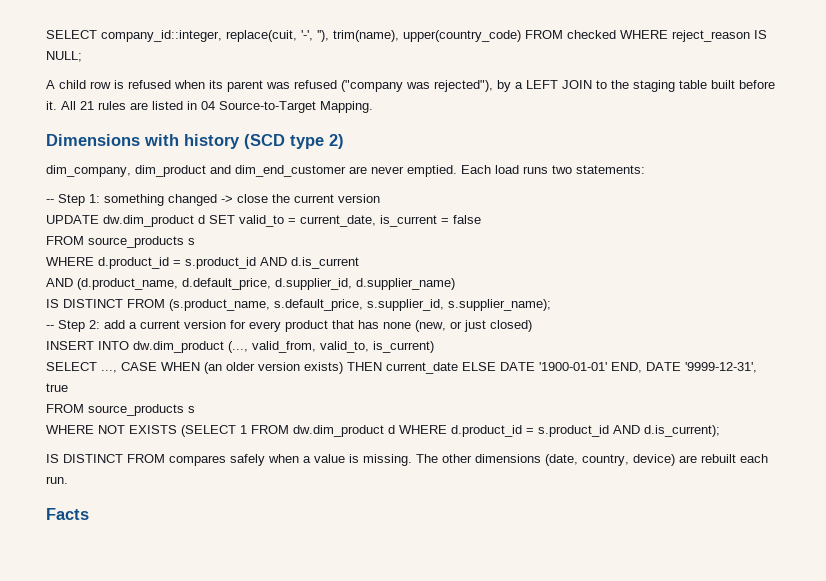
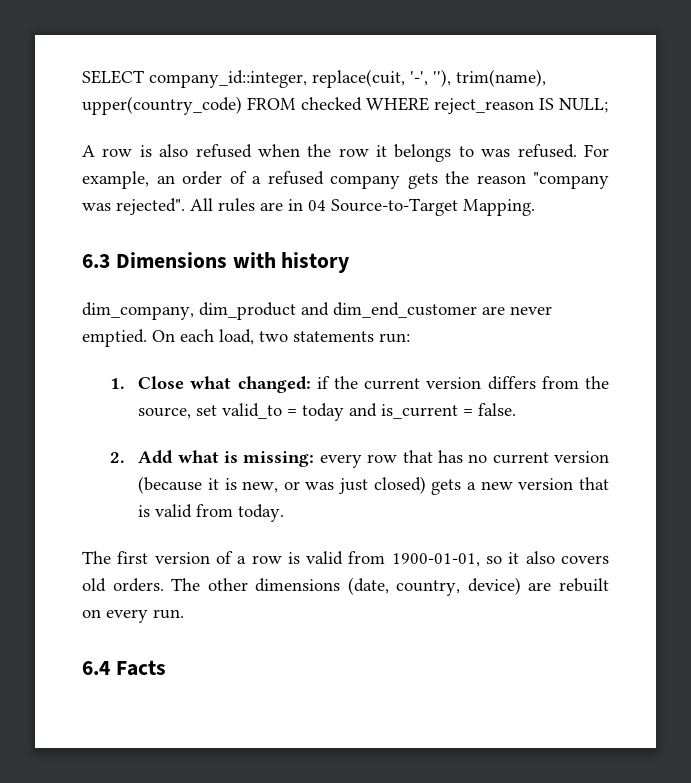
- A child row is refused when its parent was refused ("company was rejected"), by a LEFT JOIN to the staging table built before it. All 21 rules are listed in 04 Source-to-Target Mapping.
+ A row is also refused when the row it belongs to was refused. For example, an order of a refused company gets the reason "company was rejected". All rules are in 04 Source-to-Target Mapping.
- Dimensions with history (SCD type 2)
+ 6.3 Dimensions with history
- Each load runs two statements:
- -- Step 1: something changed -> close the current version
- UPDATE dw.dim_product d SET valid_to = current_date, is_current = false
- FROM source_products s
- WHERE d.product_id = s.product_id AND d.is_current
- AND (d.product_name, d.default_price, d.supplier_id, d.supplier_name)
- IS DISTINCT FROM (s.product_name, s.default_price, s.supplier_id, s.supplier_name);
- -- Step 2: add a current version for every product that has none (new, or just closed)
- INSERT INTO dw.dim_product (..., valid_from, valid_to, is_current)
- SELECT ..., CASE WHEN (an older version exists) THEN current_date ELSE DATE '1900-01-01' END, DATE '9999-12-31', true
- FROM source_products s
- WHERE NOT EXISTS (SELECT 1 FROM dw.dim_product d WHERE d.product_id = s.product_id AND d.is_current);
- IS DISTINCT FROM compares safely when a value is missing.
+ On each load, two statements run:
+ 1. Close what changed: if the current version differs from the source, set valid_to = today and is_current = false.
+ 2. Add what is missing: every row that has no current version (because it is new, or was just closed) gets a new version that is valid from today.
+ The first version of a row is valid from 1900-01-01, so it also covers old orders.
- The other dimensions (date, country, device) are rebuilt each run.
+ The other dimensions (date, country, device) are rebuilt on every run.
- Facts
+ 6.4 Facts

